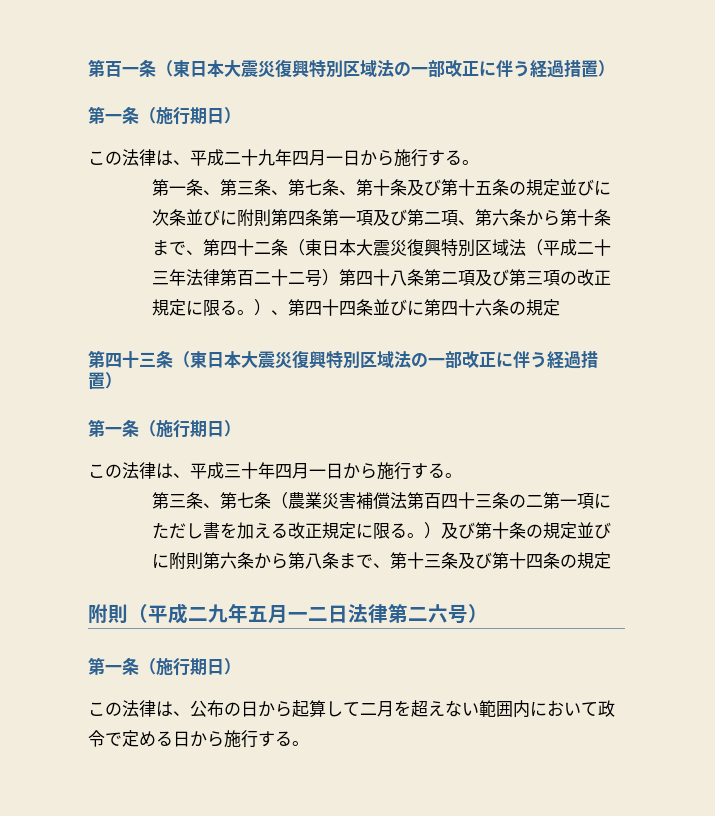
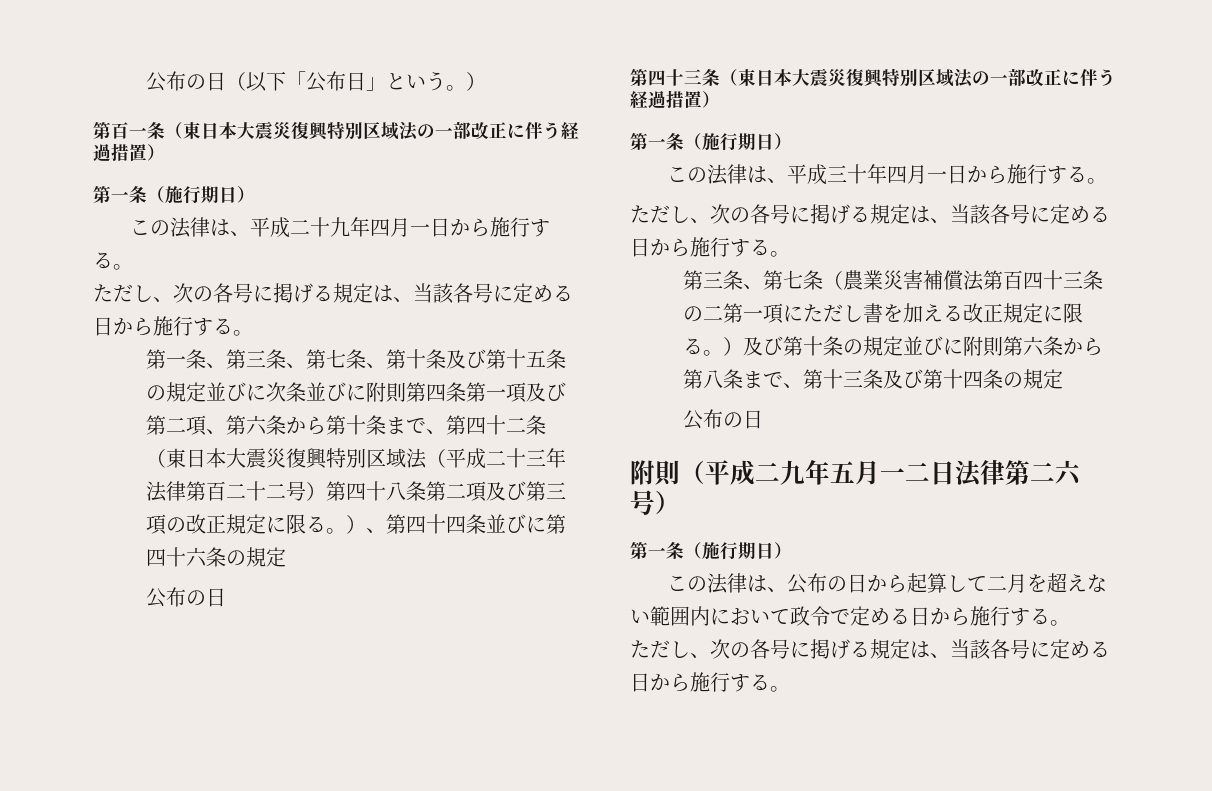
+ 公布の日（以下「公布日」という。）
  この法律は、平成二十九年四月一日から施行する。
+ ただし、次の各号に掲げる規定は、当該各号に定める日から施行する。
  第一条、第三条、第七条、第十条及び第十五条の規定並びに次条並びに附則第四条第一項及び第二項、第六条から第十条まで、第四十二条（東日本大震災復興特別区域法（平成二十三年法律第百二十二号）第四十八条第二項及び第三項の改正規定に限る。）、第四十四条並びに第四十六条の規定
+ 公布の日
  この法律は、平成三十年四月一日から施行する。
+ ただし、次の各号に掲げる規定は、当該各号に定める日から施行する。
  第三条、第七条（農業災害補償法第百四十三条の二第一項にただし書を加える改正規定に限る。）及び第十条の規定並びに附則第六条から第八条まで、第十三条及び第十四条の規定
+ 公布の日
  この法律は、公布の日から起算して二月を超えない範囲内において政令で定める日から施行する。
+ ただし、次の各号に掲げる規定は、当該各号に定める日から施行する。

